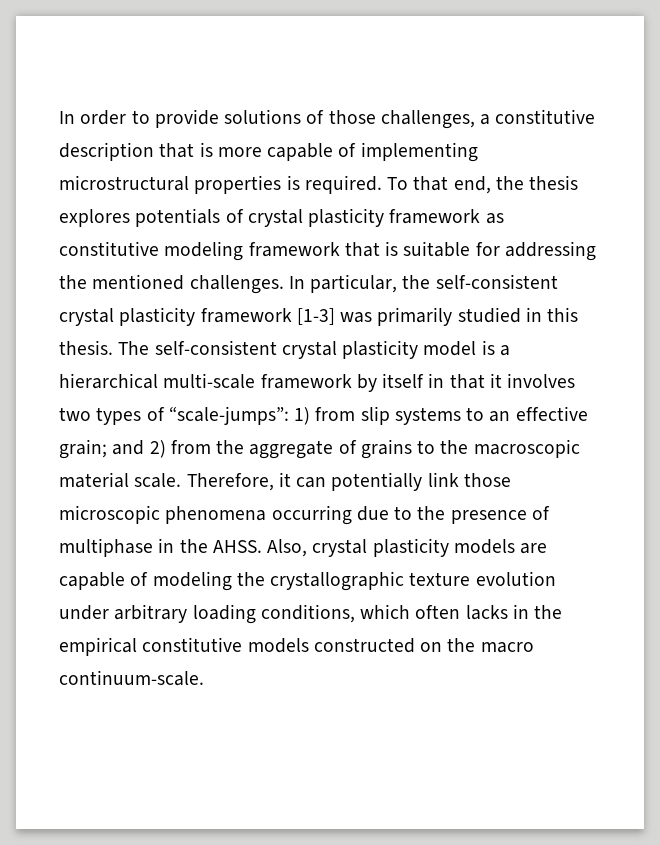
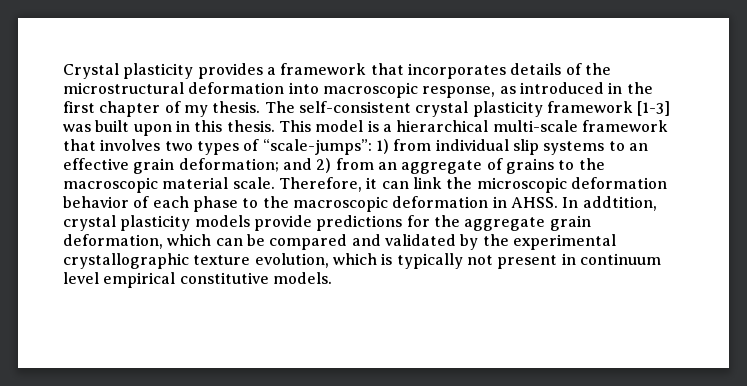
- In order to provide solutions of those challenges, a constitutive description that is more capable of implementing microstructural properties is required. To that end, the thesis explores potentials of crystal plasticity framework as constitutive modeling framework that is suitable for addressing the mentioned challenges. In particular, the self-consistent crystal plasticity framework [1-3] was primarily studied in this thesis.
+ Crystal plasticity provides a framework that incorporates details of the microstructural deformation into macroscopic response, as introduced in the first chapter of my thesis. The self-consistent crystal plasticity framework [1-3] was built upon in this thesis.
- The self-consistent crystal plasticity model is a hierarchical multi-scale framework by itself in that it involves two types of “scale-jumps”: 1) from slip systems to an effective grain; and 2) from the aggregate of grains to the macroscopic material scale.
+ This model is a hierarchical multi-scale framework that involves two types of “scale-jumps”: 1) from individual slip systems to an effective grain deformation; and 2) from an aggregate of grains to the macroscopic material scale.
- Therefore, it can potentially link those microscopic phenomena occurring due to the presence of multiphase in the AHSS. Also, crystal plasticity models are capable of modeling the crystallographic texture evolution under arbitrary loading conditions, which often lacks in the empirical constitutive models constructed on the macro continuum-scale.
+ Therefore, it can link the microscopic deformation behavior of each phase to the macroscopic deformation in AHSS. In addtition, crystal plasticity models provide predictions for the aggregate grain deformation, which can be compared and validated by the experimental crystallographic texture evolution, which is typically not present in continuum level empirical constitutive models.

